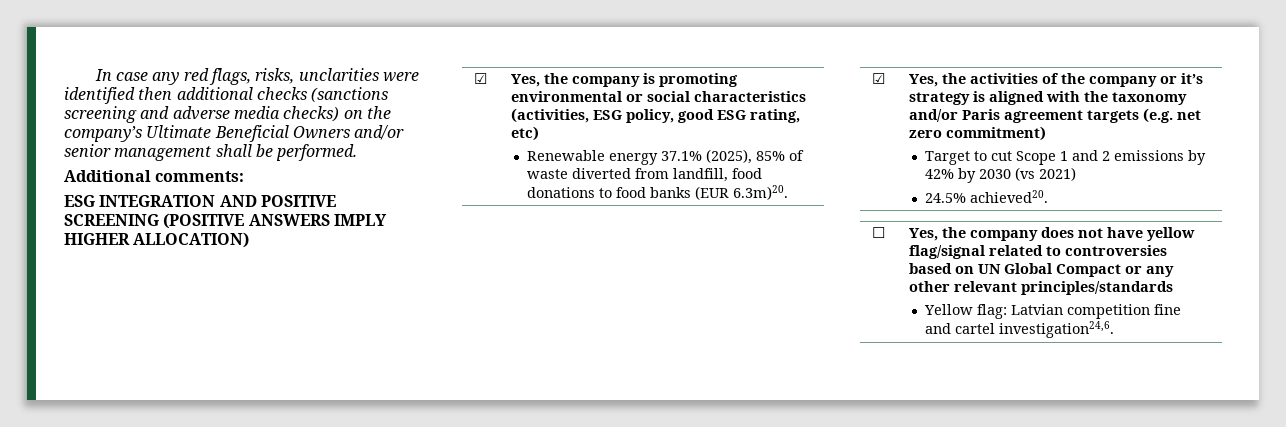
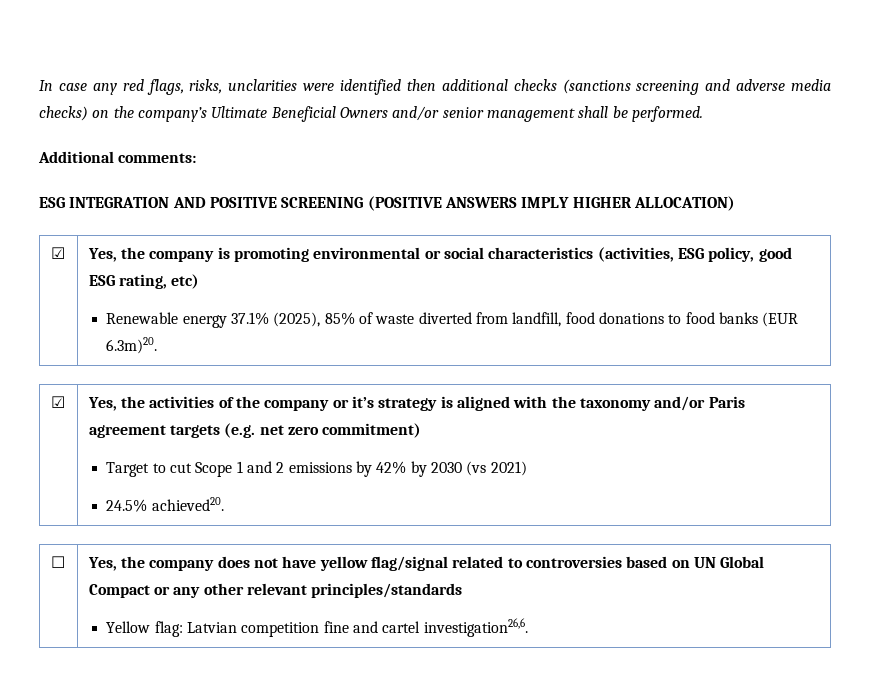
  ☐ | Yes, the company does not have yellow flag/signal related to controversies based on UN Global Compact or any other relevant principles/standards
- Yellow flag: Latvian competition fine and cartel investigation24,6.
+ Yellow flag: Latvian competition fine and cartel investigation26,6.

